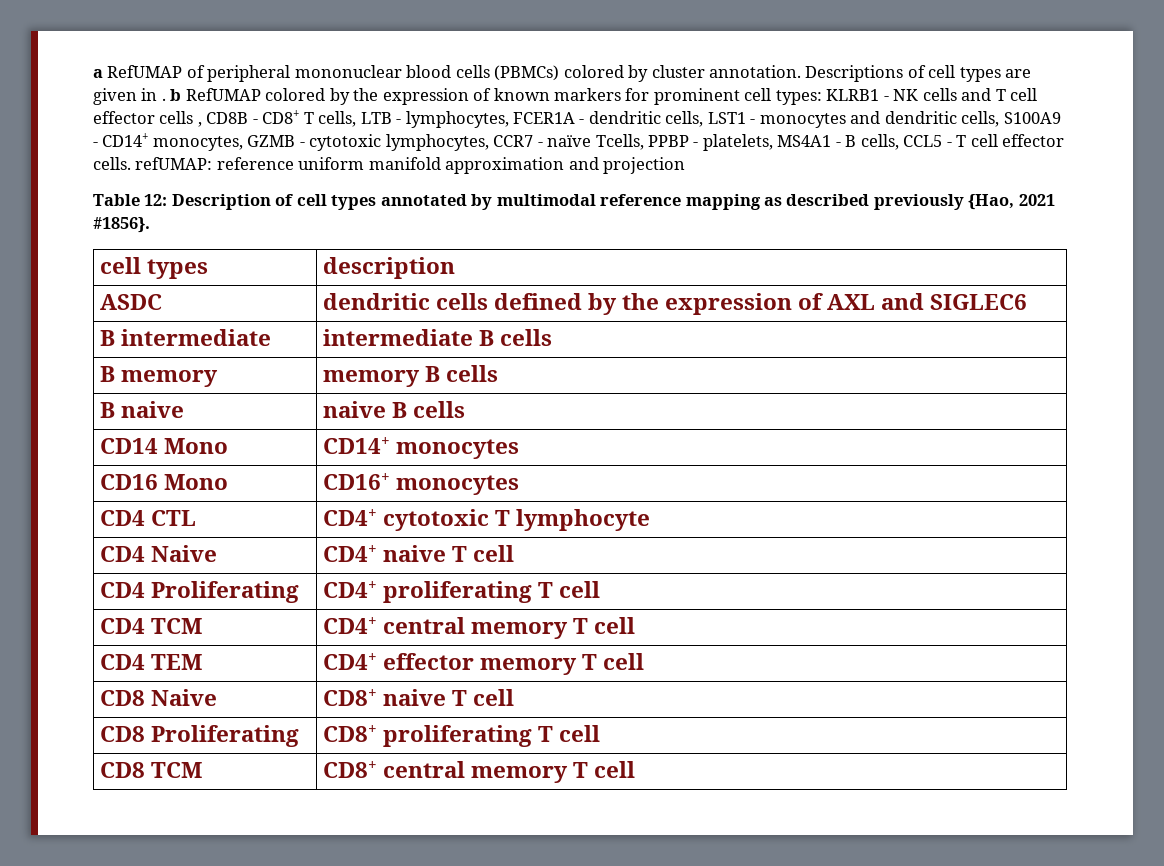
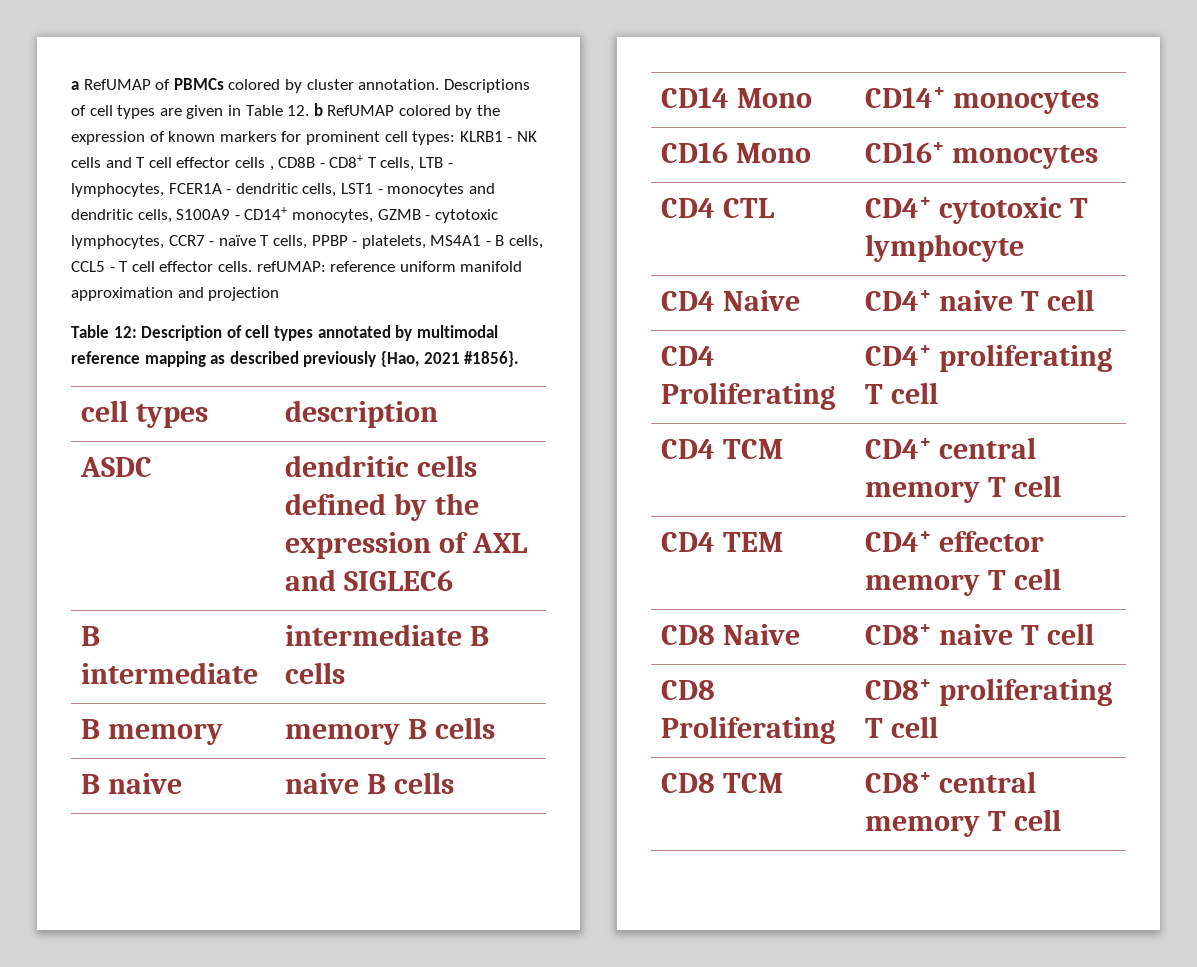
- a RefUMAP of peripheral mononuclear blood cells (PBMCs) colored by cluster annotation.
+ a RefUMAP of PBMCs colored by cluster annotation.
- Descriptions of cell types are given in . b RefUMAP colored by the expression of known markers for prominent cell types:
+ Descriptions of cell types are given in Table 12. b RefUMAP colored by the expression of known markers for prominent cell types:
- KLRB1 - NK cells and T cell effector cells , CD8B - CD8+ T cells, LTB - lymphocytes, FCER1A - dendritic cells, LST1 - monocytes and dendritic cells, S100A9 - CD14+ monocytes, GZMB - cytotoxic lymphocytes, CCR7 - naïve Tcells, PPBP - platelets, MS4A1 - B cells, CCL5 - T cell effector cells. refUMAP:
+ KLRB1 - NK cells and T cell effector cells , CD8B - CD8+ T cells, LTB - lymphocytes, FCER1A - dendritic cells, LST1 - monocytes and dendritic cells, S100A9 - CD14+ monocytes, GZMB - cytotoxic lymphocytes, CCR7 - naïve T cells, PPBP - platelets, MS4A1 - B cells, CCL5 - T cell effector cells. refUMAP:

